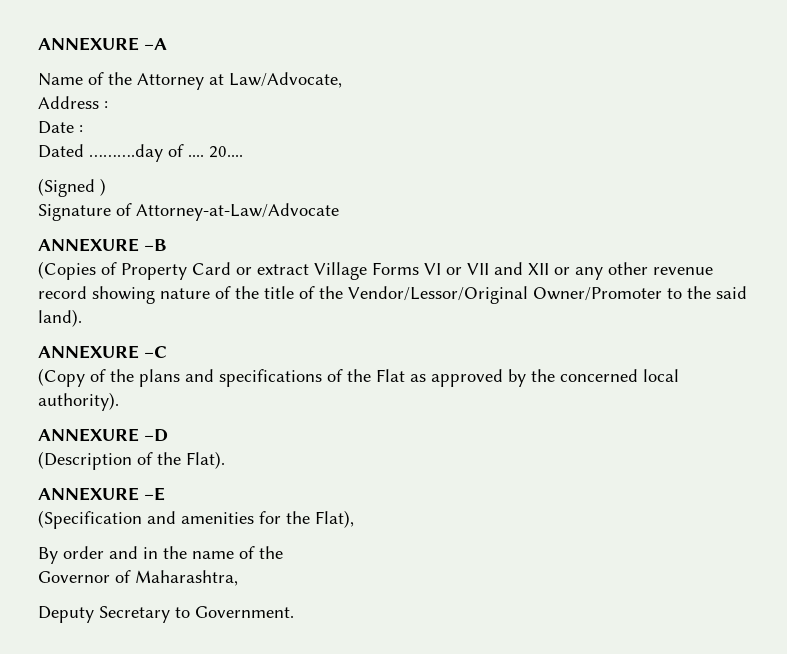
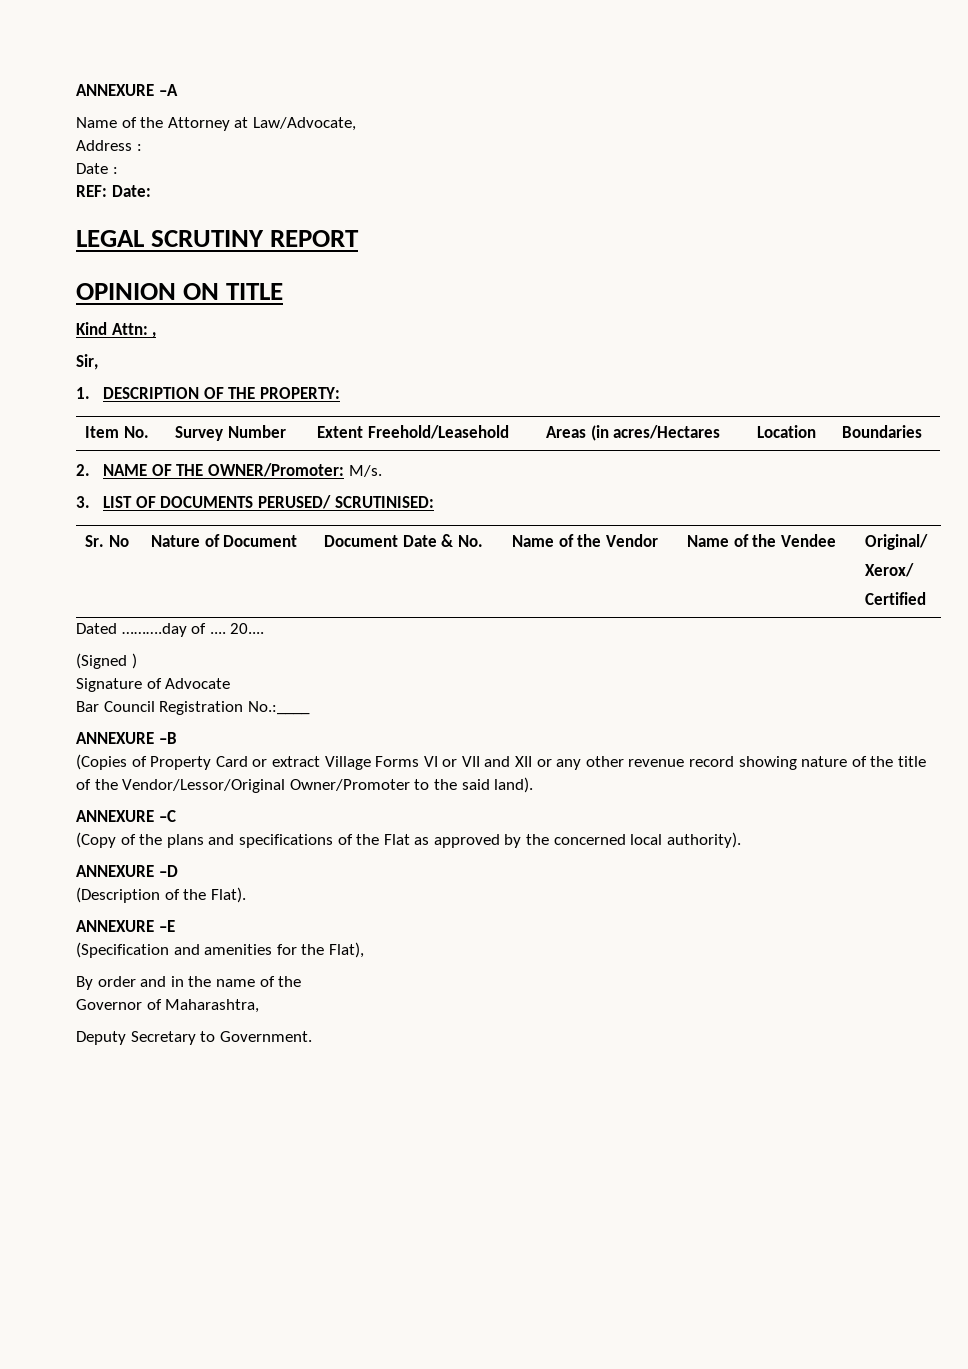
+ REF: Date:
+ LEGAL SCRUTINY REPORT
+ OPINION ON TITLE
+ Kind Attn: ,
+ Sir,
+ 1. DESCRIPTION OF THE PROPERTY:
+ Item No. | Survey Number | Extent Freehold/Leasehold | Areas (in acres/Hectares | Location | Boundaries
+ 2. NAME OF THE OWNER/Promoter: M/s.
+ 3. LIST OF DOCUMENTS PERUSED/ SCRUTINISED:
+ Sr. No | Nature of Document | Document Date & No. | Name of the Vendor | Name of the Vendee | Original/
+ Xerox/
+ Certified
- Signature of Attorney-at-Law/Advocate
+ Signature of Advocate
+ Bar Council Registration No.:____

